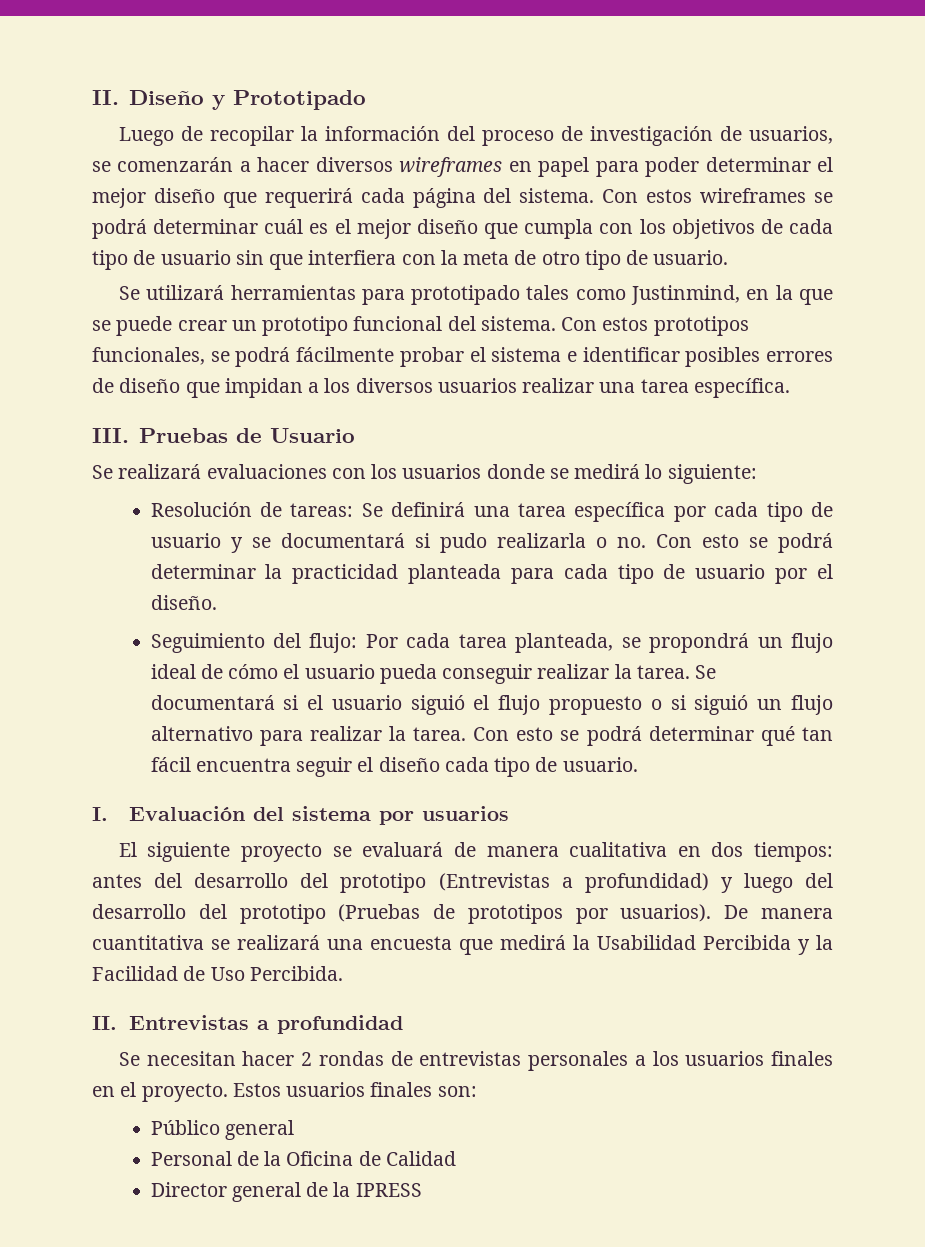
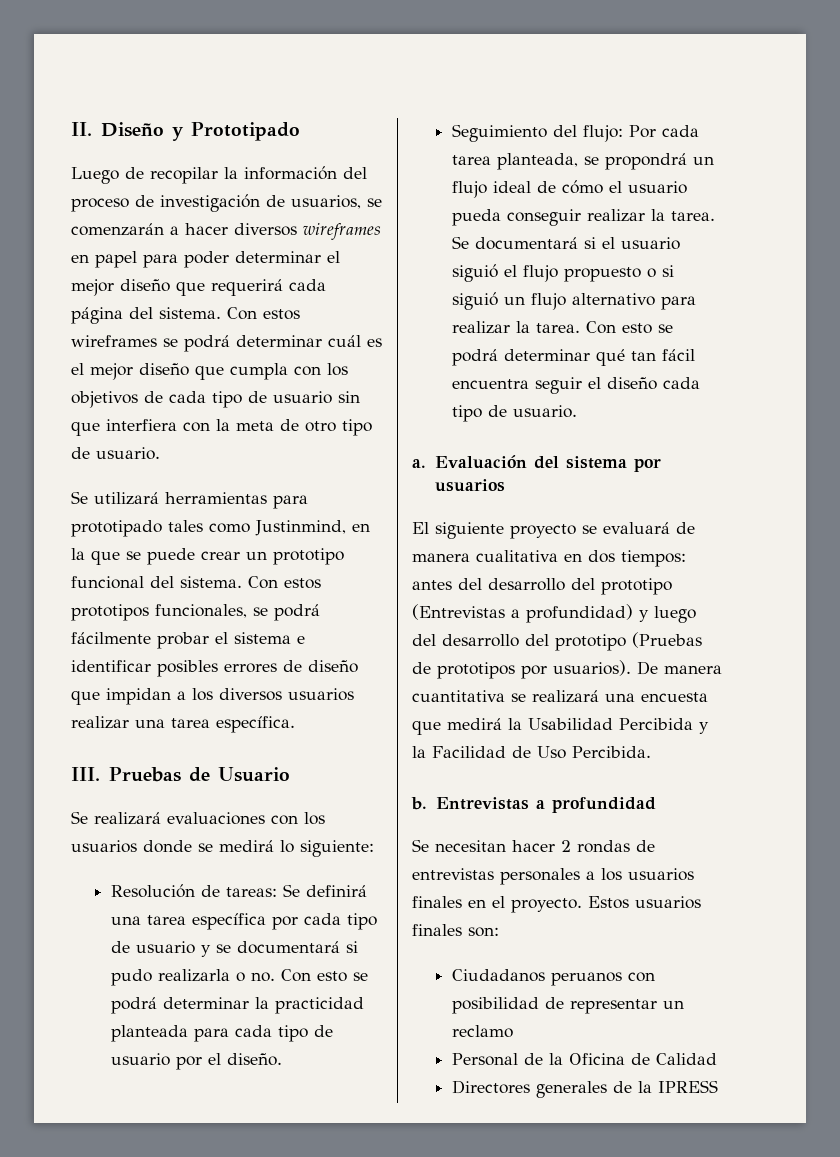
- I. Evaluación del sistema por usuarios
+ a. Evaluación del sistema por usuarios
- II. Entrevistas a profundidad
+ b. Entrevistas a profundidad
- Público general
+ Ciudadanos peruanos con posibilidad de representar un reclamo
- Director general de la IPRESS
+ Directores generales de la IPRESS

